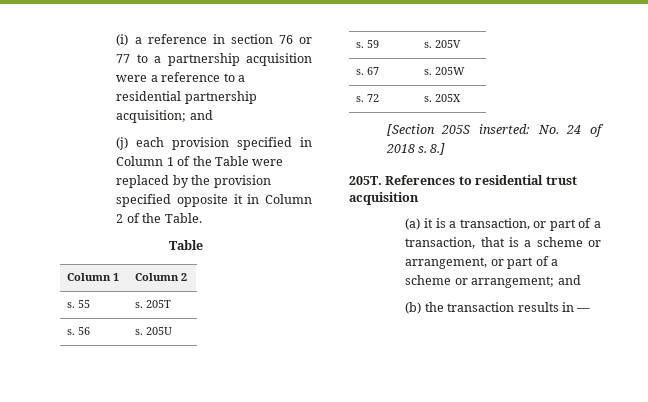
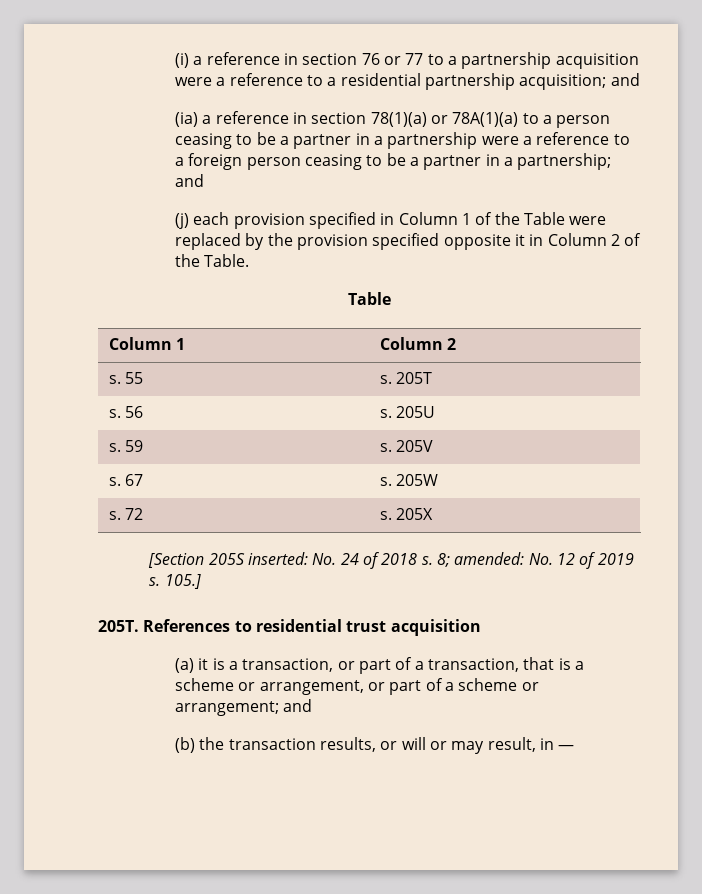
+ (ia) a reference in section 78(1)(a) or 78A(1)(a) to a person ceasing to be a partner in a partnership were a reference to a foreign person ceasing to be a partner in a partnership; and
- 8.]
+ 8; amended: No. 12 of 2019 s. 105.]
- (b) the transaction results in —
+ (b) the transaction results, or will or may result, in —

